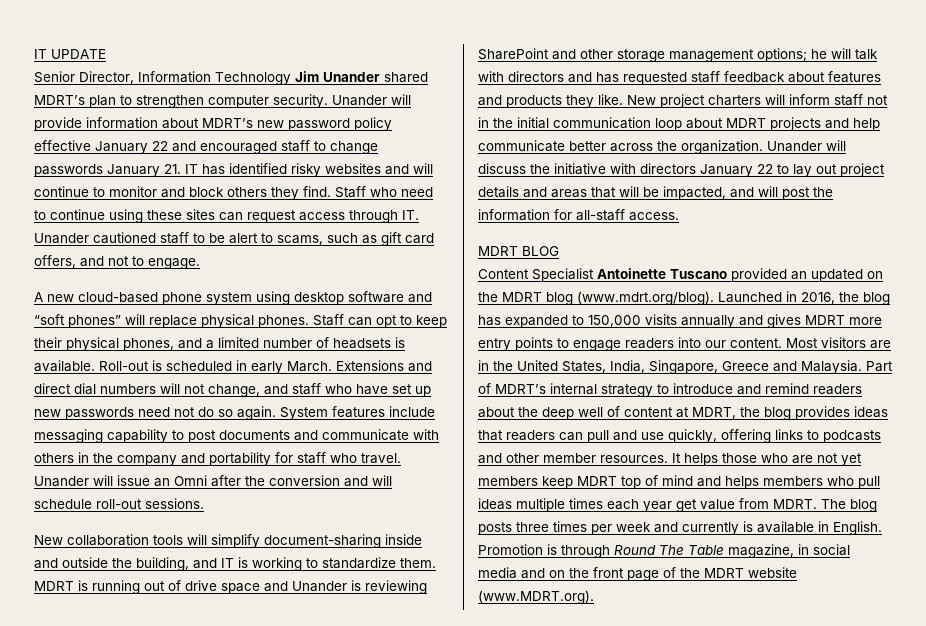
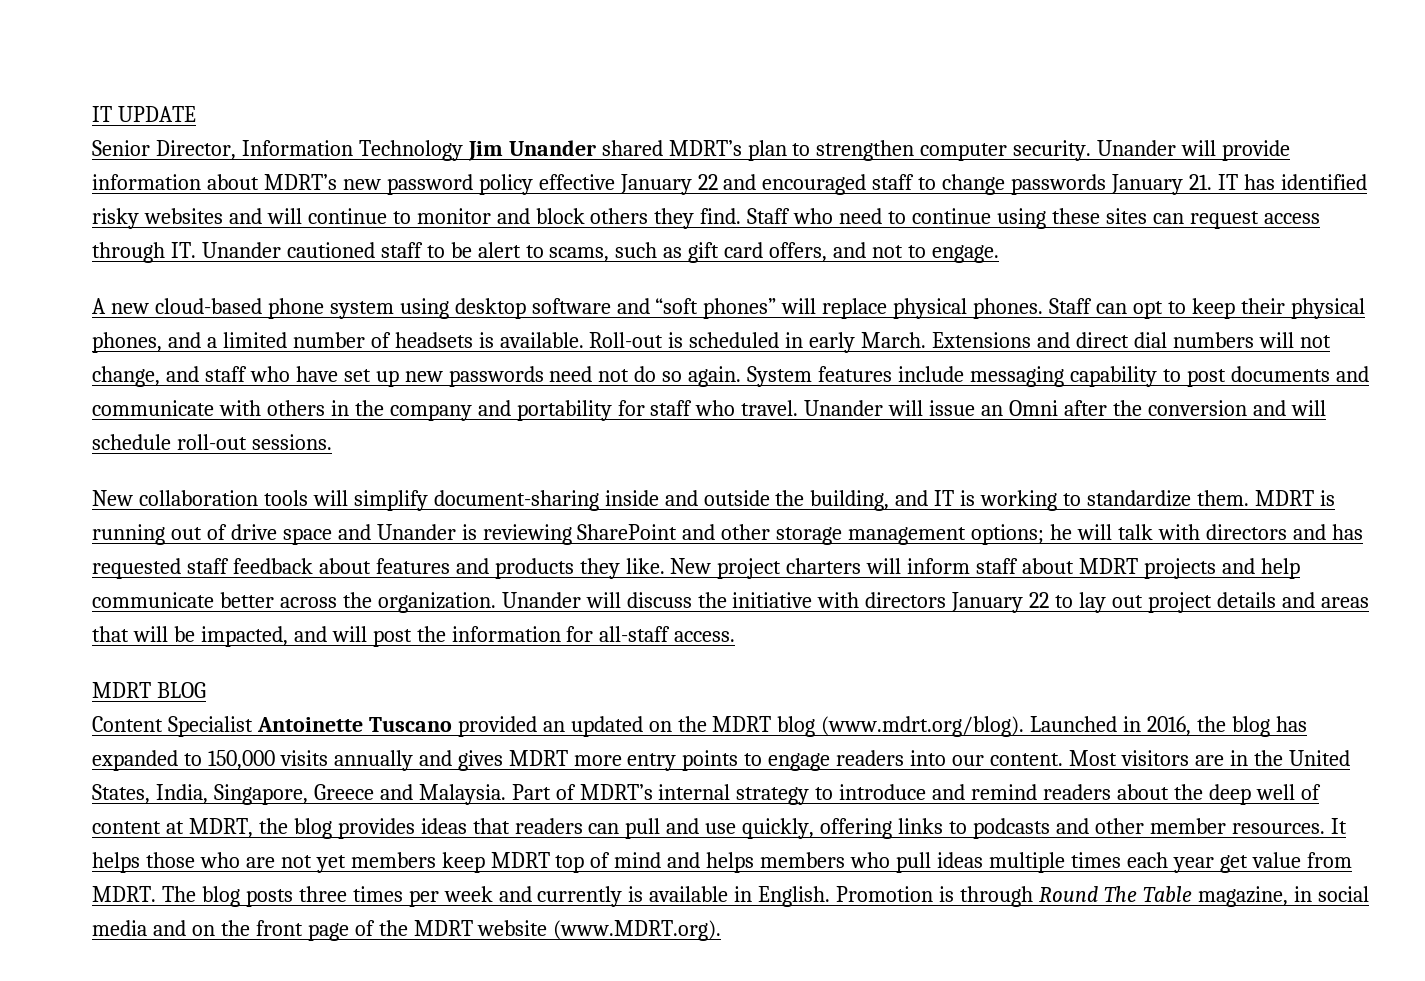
- New project charters will inform staff not in the initial communication loop about MDRT projects and help communicate better across the organization.
+ New project charters will inform staff about MDRT projects and help communicate better across the organization.

